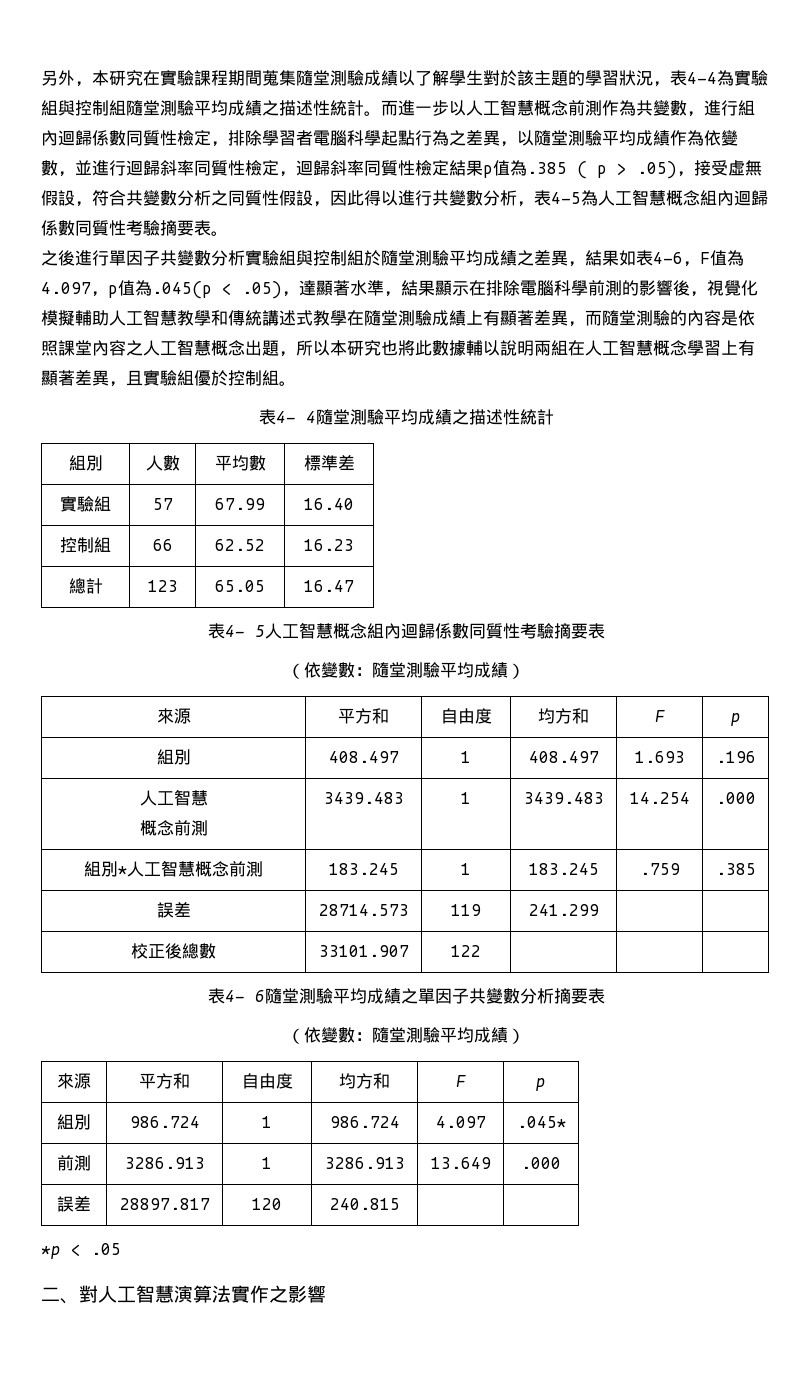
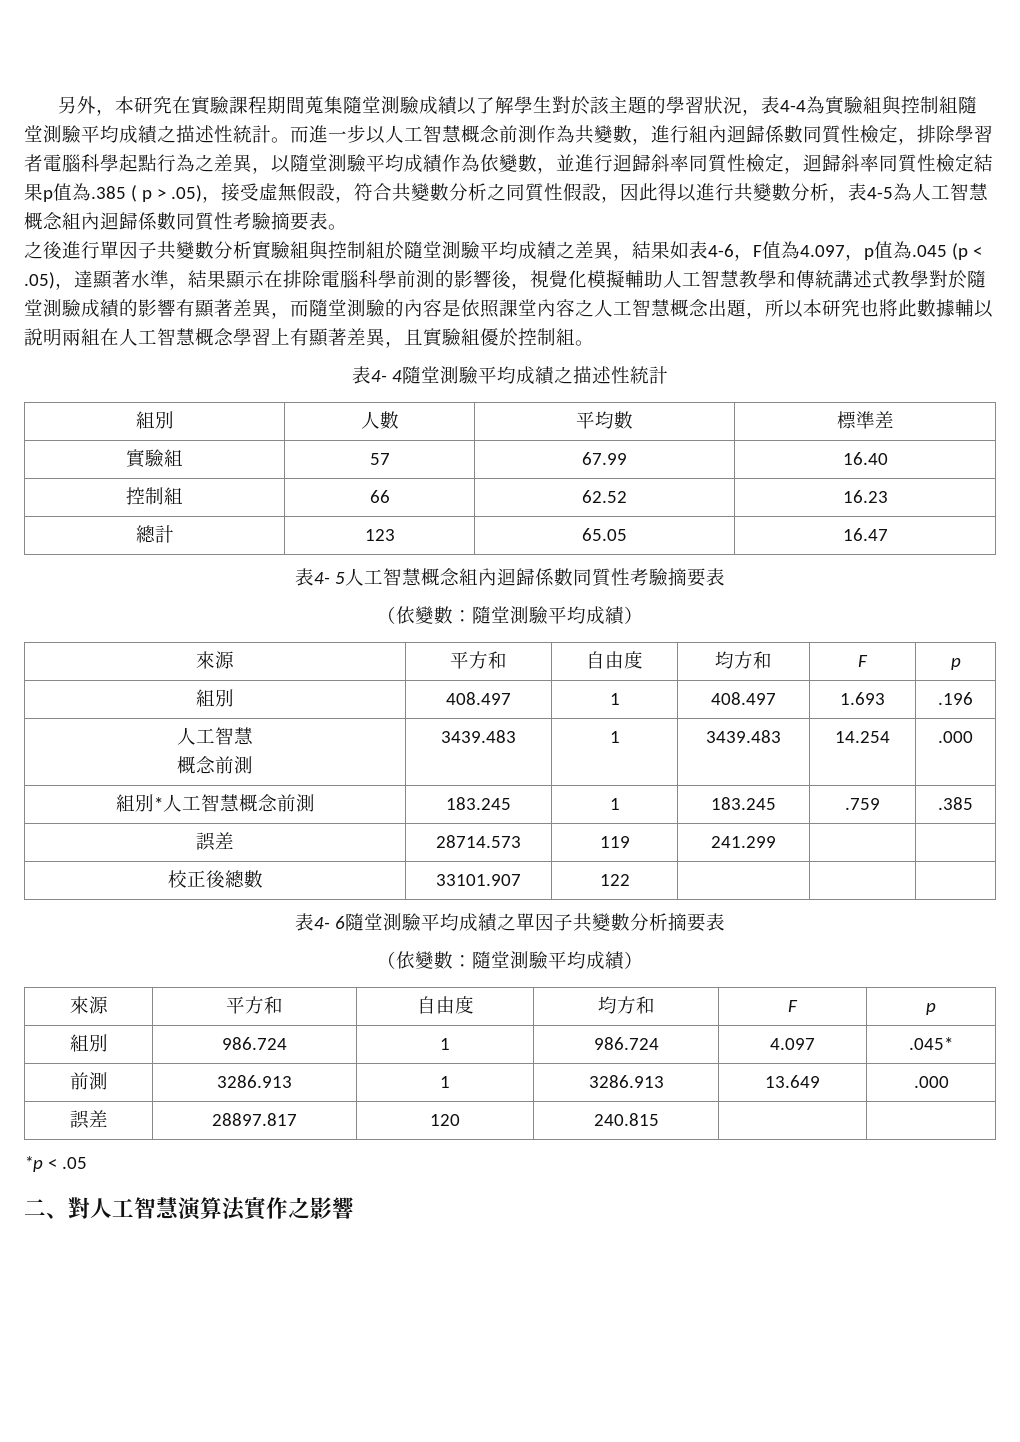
- 之後進行單因子共變數分析實驗組與控制組於隨堂測驗平均成績之差異，結果如表4-6，F值為4.097，p值為.045(p < .05)，達顯著水準，結果顯示在排除電腦科學前測的影響後，視覺化模擬輔助人工智慧教學和傳統講述式教學在隨堂測驗成績上有顯著差異，而隨堂測驗的內容是依照課堂內容之人工智慧概念出題，所以本研究也將此數據輔以說明兩組在人工智慧概念學習上有顯著差異，且實驗組優於控制組。
+ 之後進行單因子共變數分析實驗組與控制組於隨堂測驗平均成績之差異，結果如表4-6，F值為4.097，p值為.045 (p < .05)，達顯著水準，結果顯示在排除電腦科學前測的影響後，視覺化模擬輔助人工智慧教學和傳統講述式教學對於隨堂測驗成績的影響有顯著差異，而隨堂測驗的內容是依照課堂內容之人工智慧概念出題，所以本研究也將此數據輔以說明兩組在人工智慧概念學習上有顯著差異，且實驗組優於控制組。

